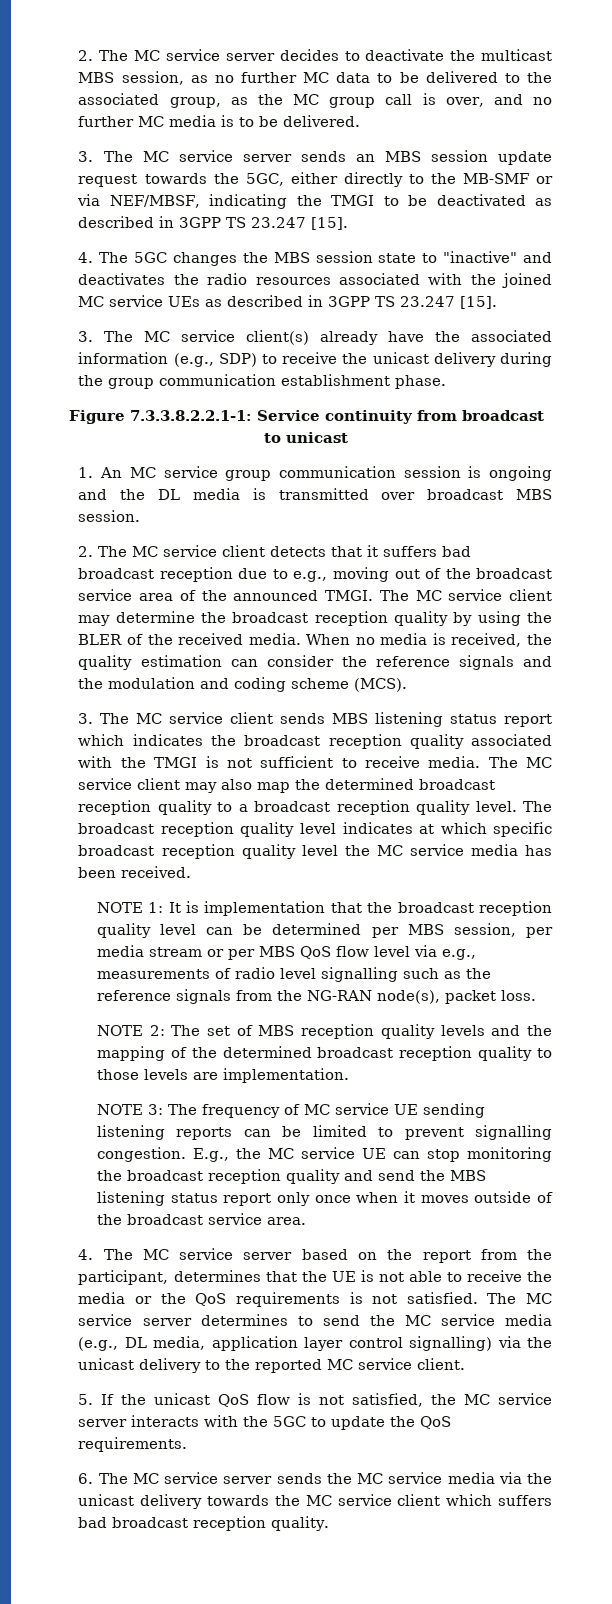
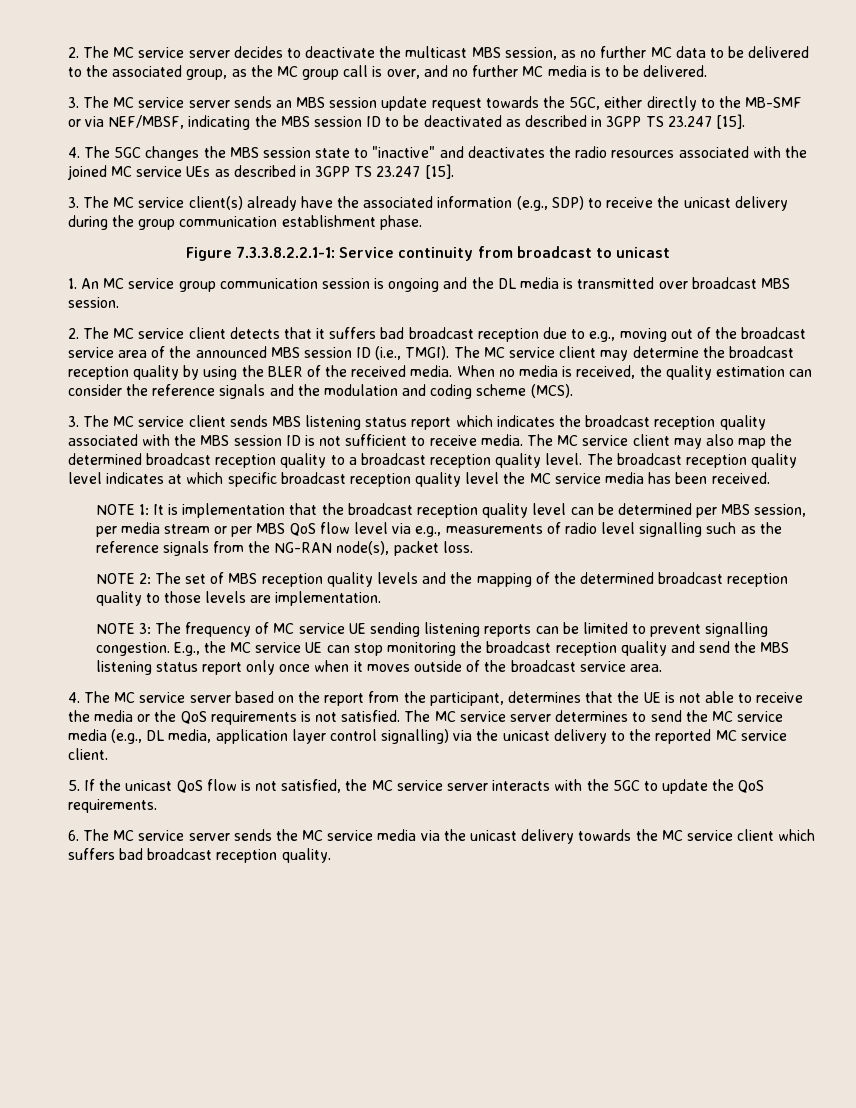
- 3. The MC service server sends an MBS session update request towards the 5GC, either directly to the MB-SMF or via NEF/MBSF, indicating the TMGI to be deactivated as described in 3GPP TS 23.247 [15].
+ 3. The MC service server sends an MBS session update request towards the 5GC, either directly to the MB-SMF or via NEF/MBSF, indicating the MBS session ID to be deactivated as described in 3GPP TS 23.247 [15].
- 2. The MC service client detects that it suffers bad broadcast reception due to e.g., moving out of the broadcast service area of the announced TMGI.
+ 2. The MC service client detects that it suffers bad broadcast reception due to e.g., moving out of the broadcast service area of the announced MBS session ID (i.e., TMGI).
- 3. The MC service client sends MBS listening status report which indicates the broadcast reception quality associated with the TMGI is not sufficient to receive media.
+ 3. The MC service client sends MBS listening status report which indicates the broadcast reception quality associated with the MBS session ID is not sufficient to receive media.

